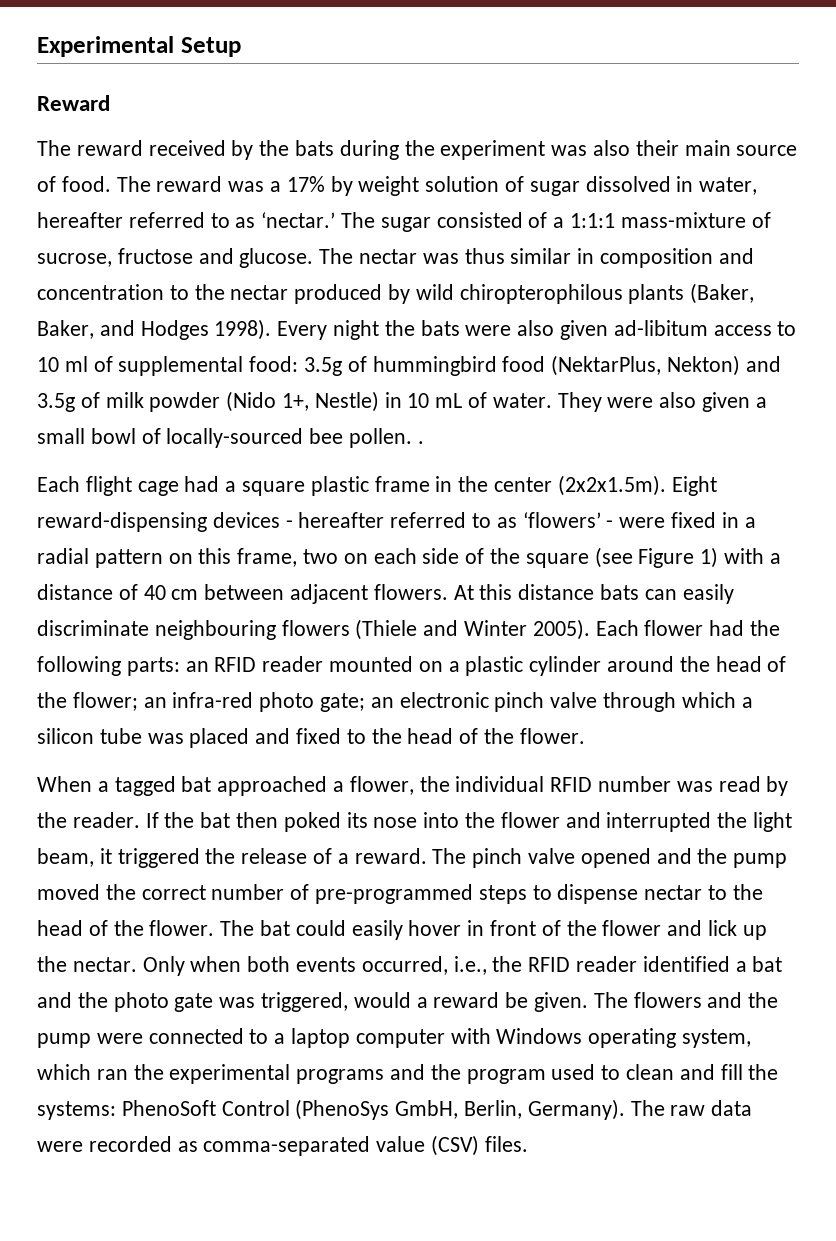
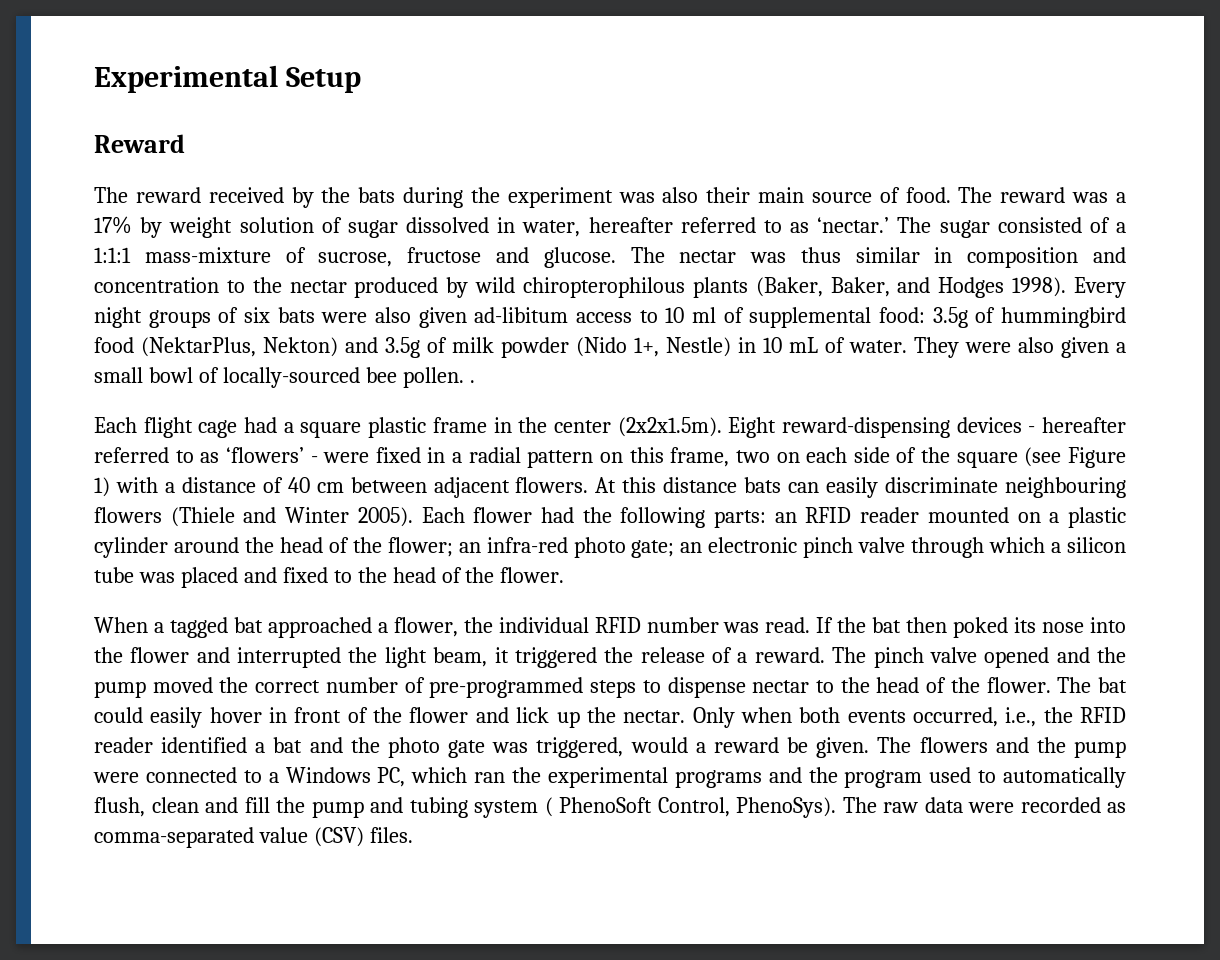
- Every night the bats were also given ad-libitum access to 10 ml of supplemental food: 3.5g of hummingbird food (NektarPlus, Nekton) and 3.5g of milk powder (Nido 1+, Nestle) in 10 mL of water.
+ Every night groups of six bats were also given ad-libitum access to 10 ml of supplemental food: 3.5g of hummingbird food (NektarPlus, Nekton) and 3.5g of milk powder (Nido 1+, Nestle) in 10 mL of water.
- When a tagged bat approached a flower, the individual RFID number was read by the reader.
+ When a tagged bat approached a flower, the individual RFID number was read.
- The flowers and the pump were connected to a laptop computer with Windows operating system, which ran the experimental programs and the program used to clean and fill the systems: PhenoSoft Control (PhenoSys GmbH, Berlin, Germany).
+ The flowers and the pump were connected to a Windows PC, which ran the experimental programs and the program used to automatically flush, clean and fill the pump and tubing system ( PhenoSoft Control, PhenoSys).

